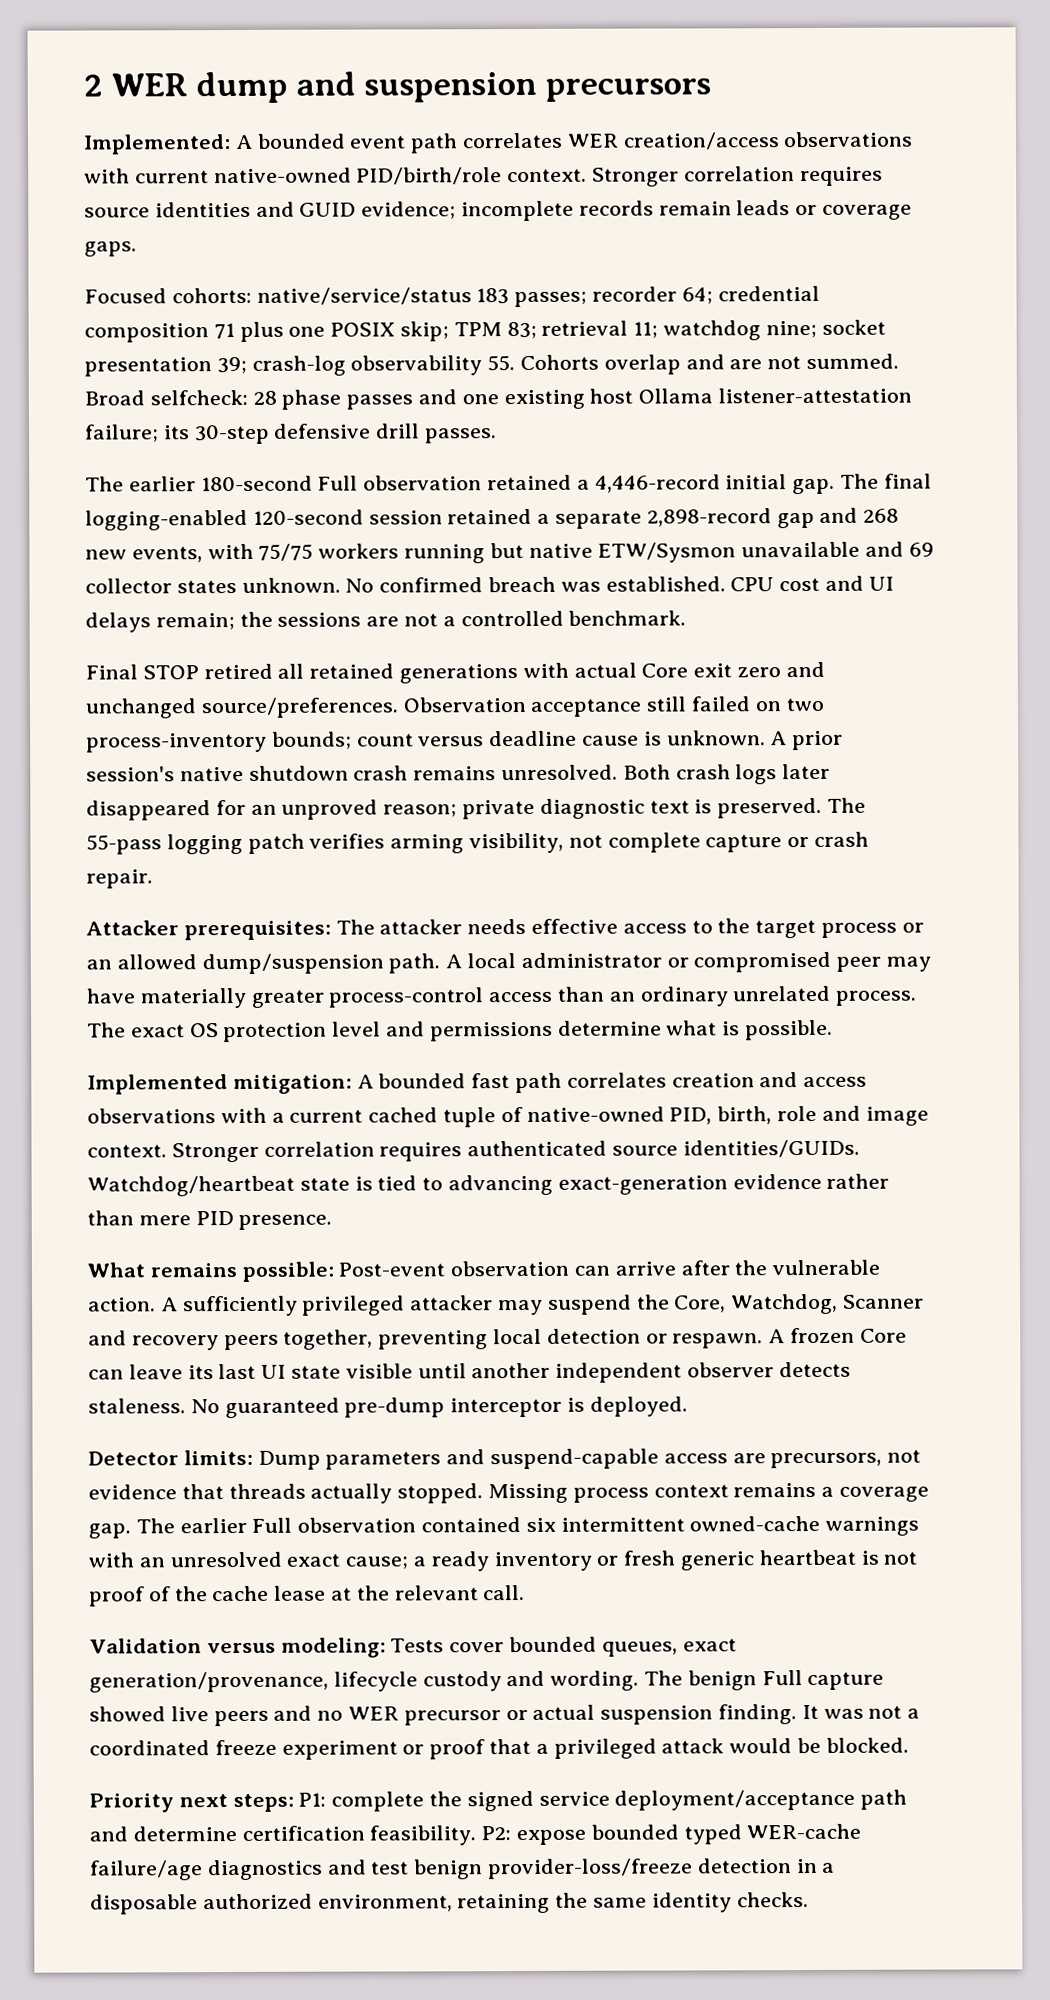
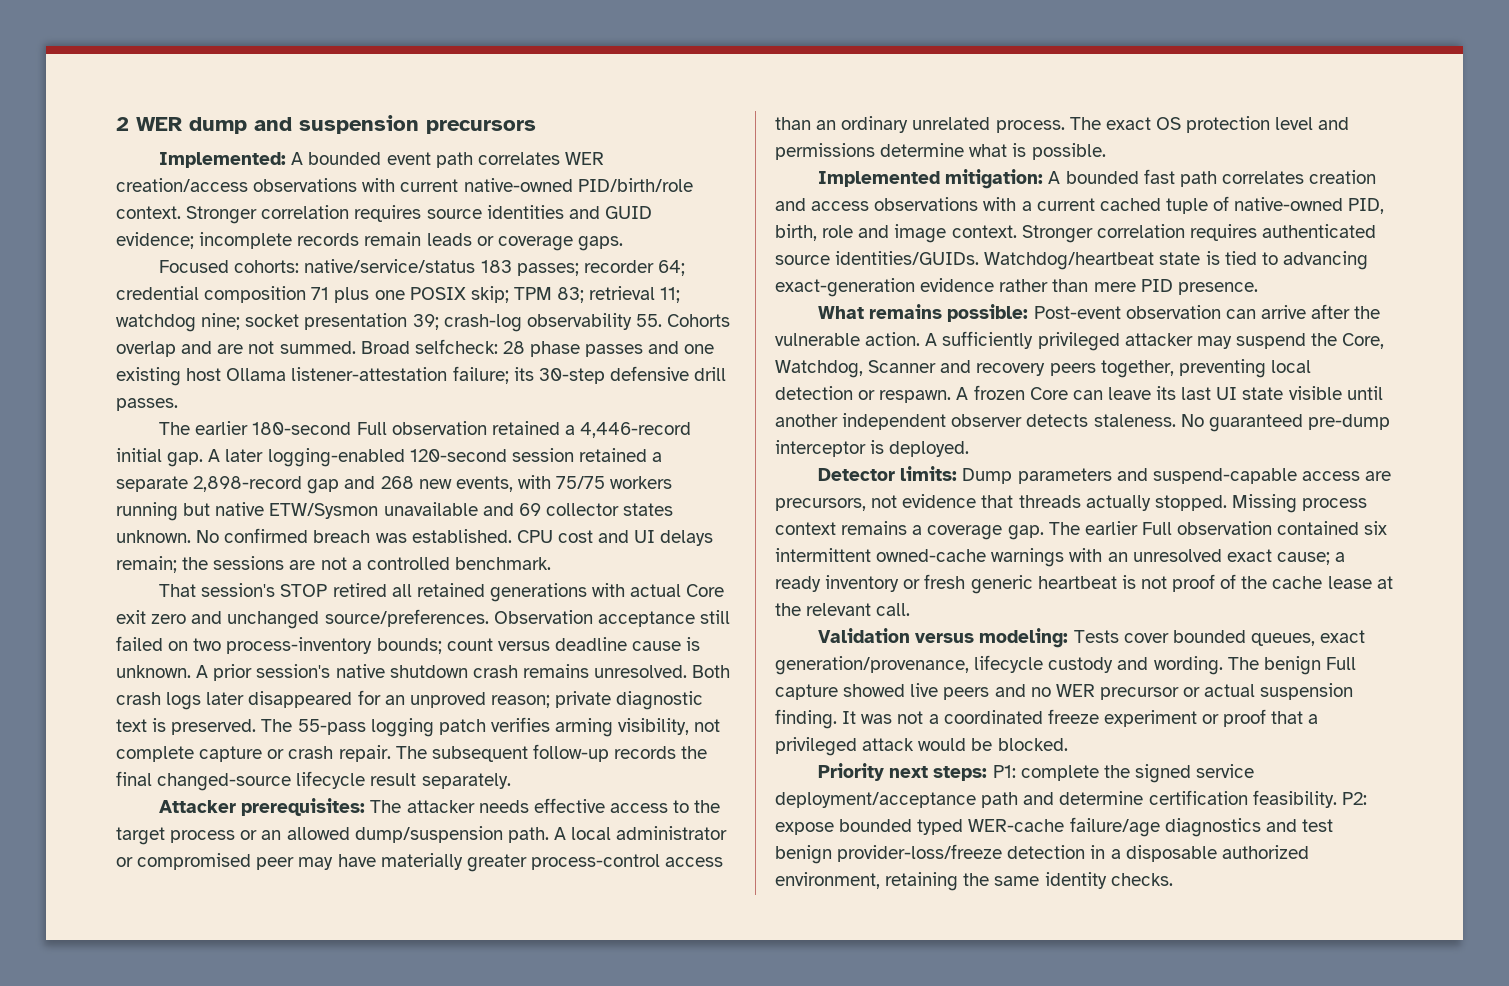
- The final logging-enabled 120-second session retained a separate 2,898-record gap and 268 new events, with 75/75 workers running but native ETW/Sysmon unavailable and 69 collector states unknown.
+ A later logging-enabled 120-second session retained a separate 2,898-record gap and 268 new events, with 75/75 workers running but native ETW/Sysmon unavailable and 69 collector states unknown.
- Final STOP retired all retained generations with actual Core exit zero and unchanged source/preferences.
+ That session's STOP retired all retained generations with actual Core exit zero and unchanged source/preferences.
+ The subsequent follow-up records the final changed-source lifecycle result separately.

